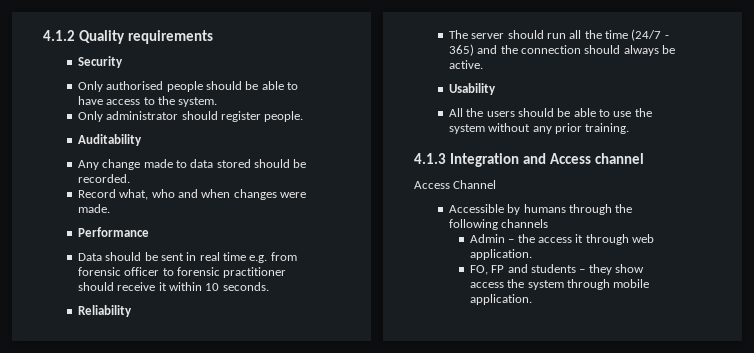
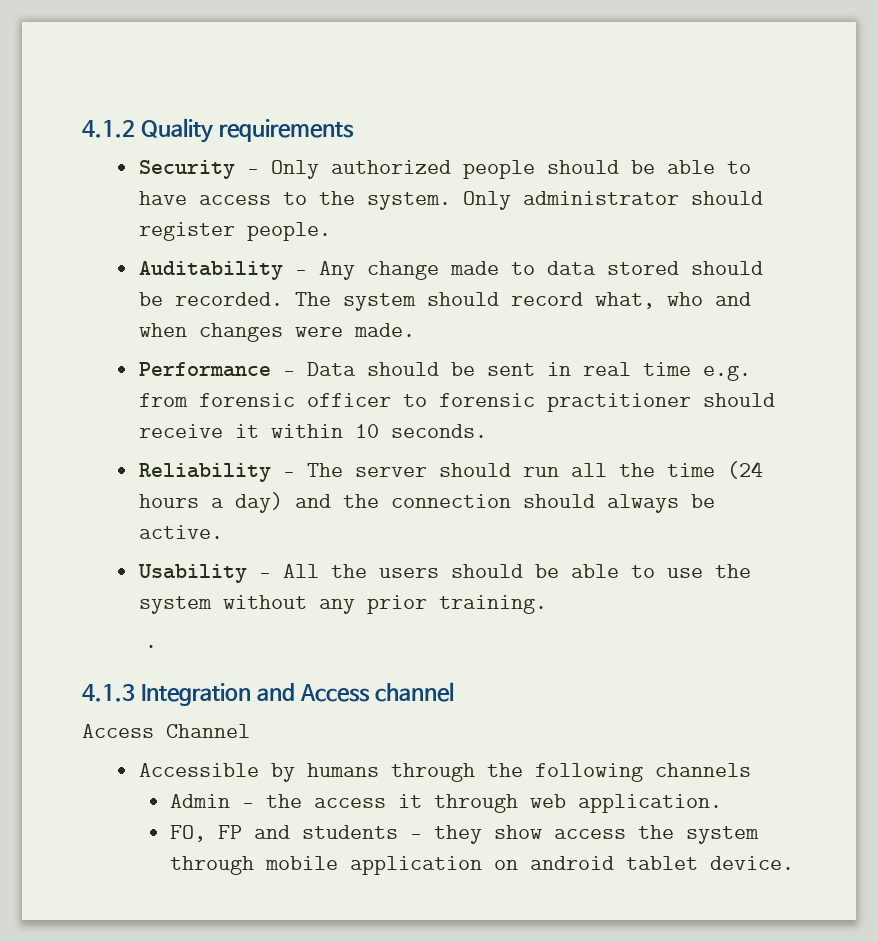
- Security
- Only authorised people should be able to have access to the system.
- Only administrator should register people.
+ Security - Only authorized people should be able to have access to the system. Only administrator should register people.
- Auditability
- Any change made to data stored should be recorded.
- Record what, who and when changes were made.
+ Auditability - Any change made to data stored should be recorded. The system should record what, who and when changes were made.
- Performance
- Data should be sent in real time e.g. from forensic officer to forensic practitioner should receive it within 10 seconds.
+ Performance - Data should be sent in real time e.g. from forensic officer to forensic practitioner should receive it within 10 seconds.
- Reliability
- The server should run all the time (24/7 - 365) and the connection should always be active.
+ Reliability - The server should run all the time (24 hours a day) and the connection should always be active.
- Usability
- All the users should be able to use the system without any prior training.
+ Usability - All the users should be able to use the system without any prior training.
+ .
- FO, FP and students – they show access the system through mobile application.
+ FO, FP and students – they show access the system through mobile application on android tablet device.

